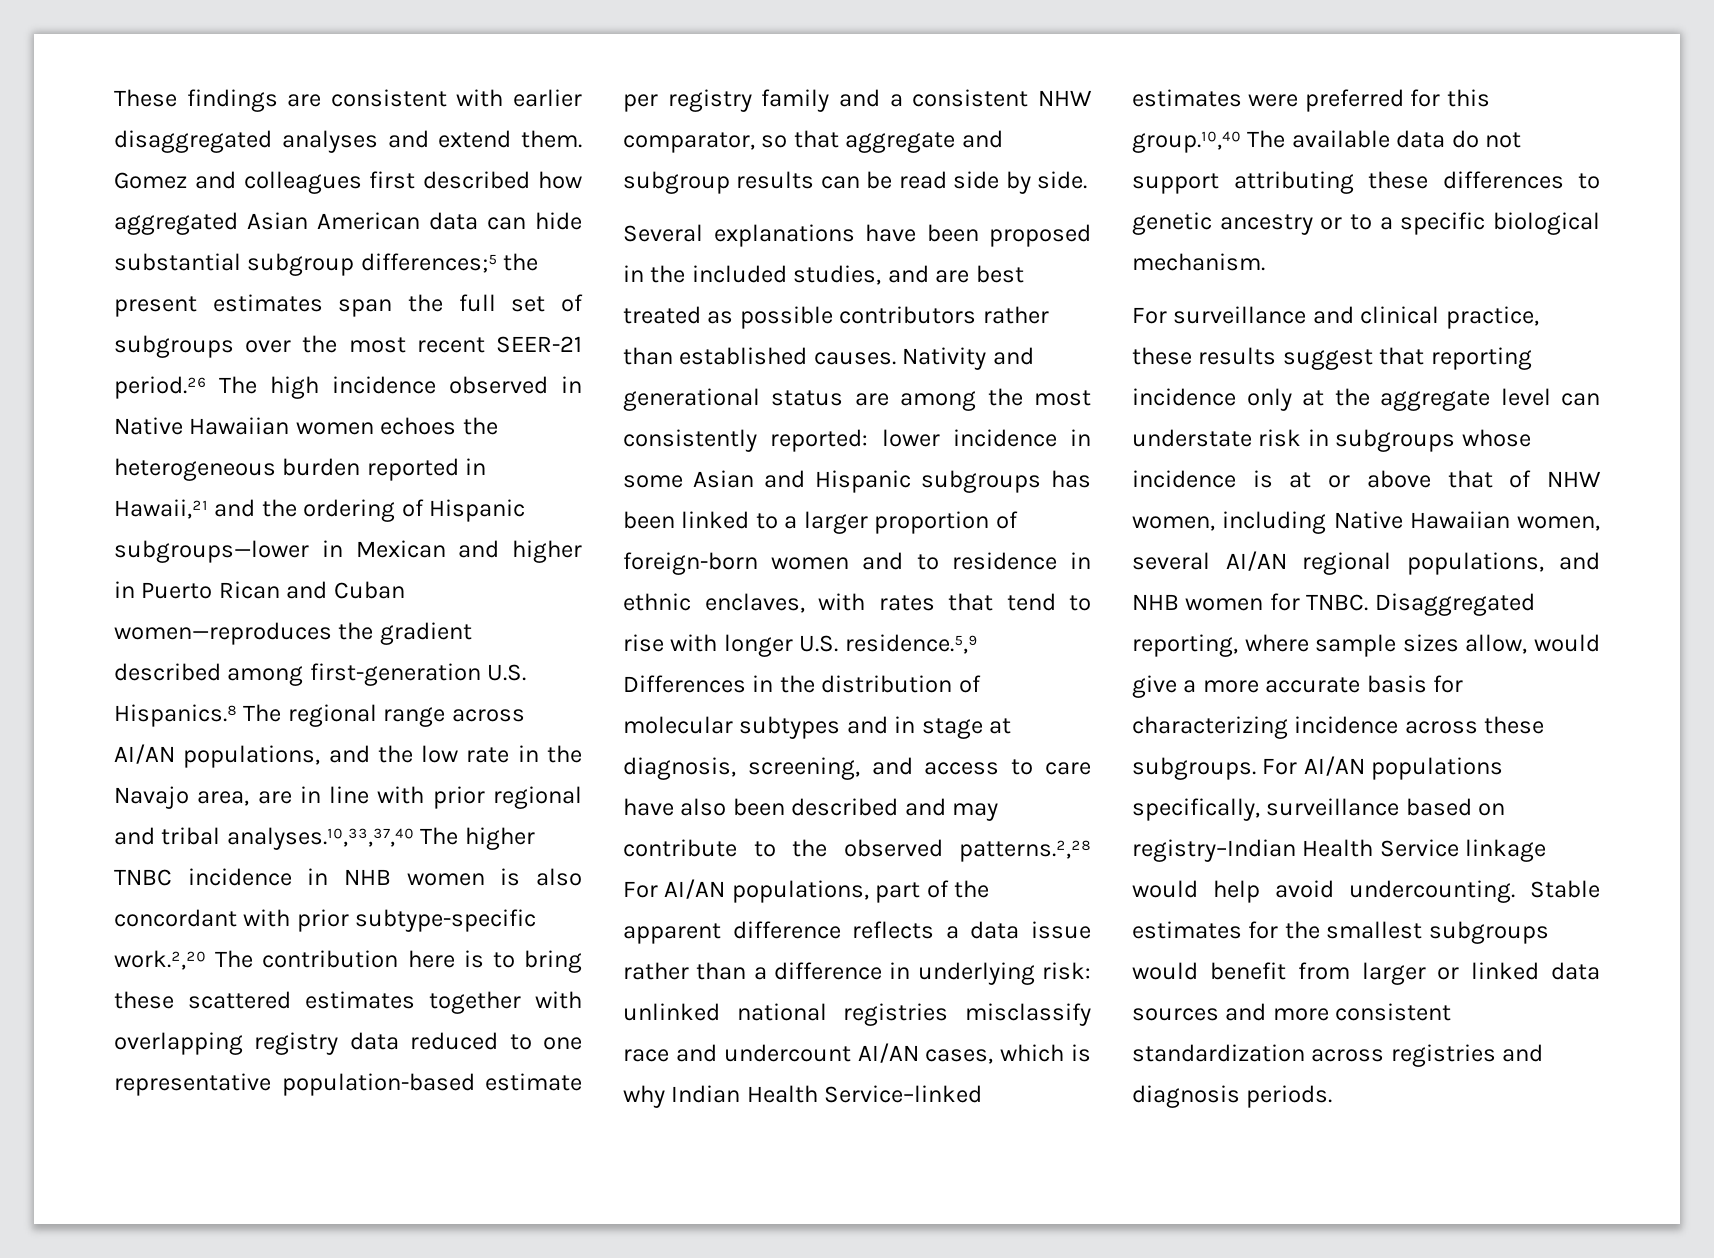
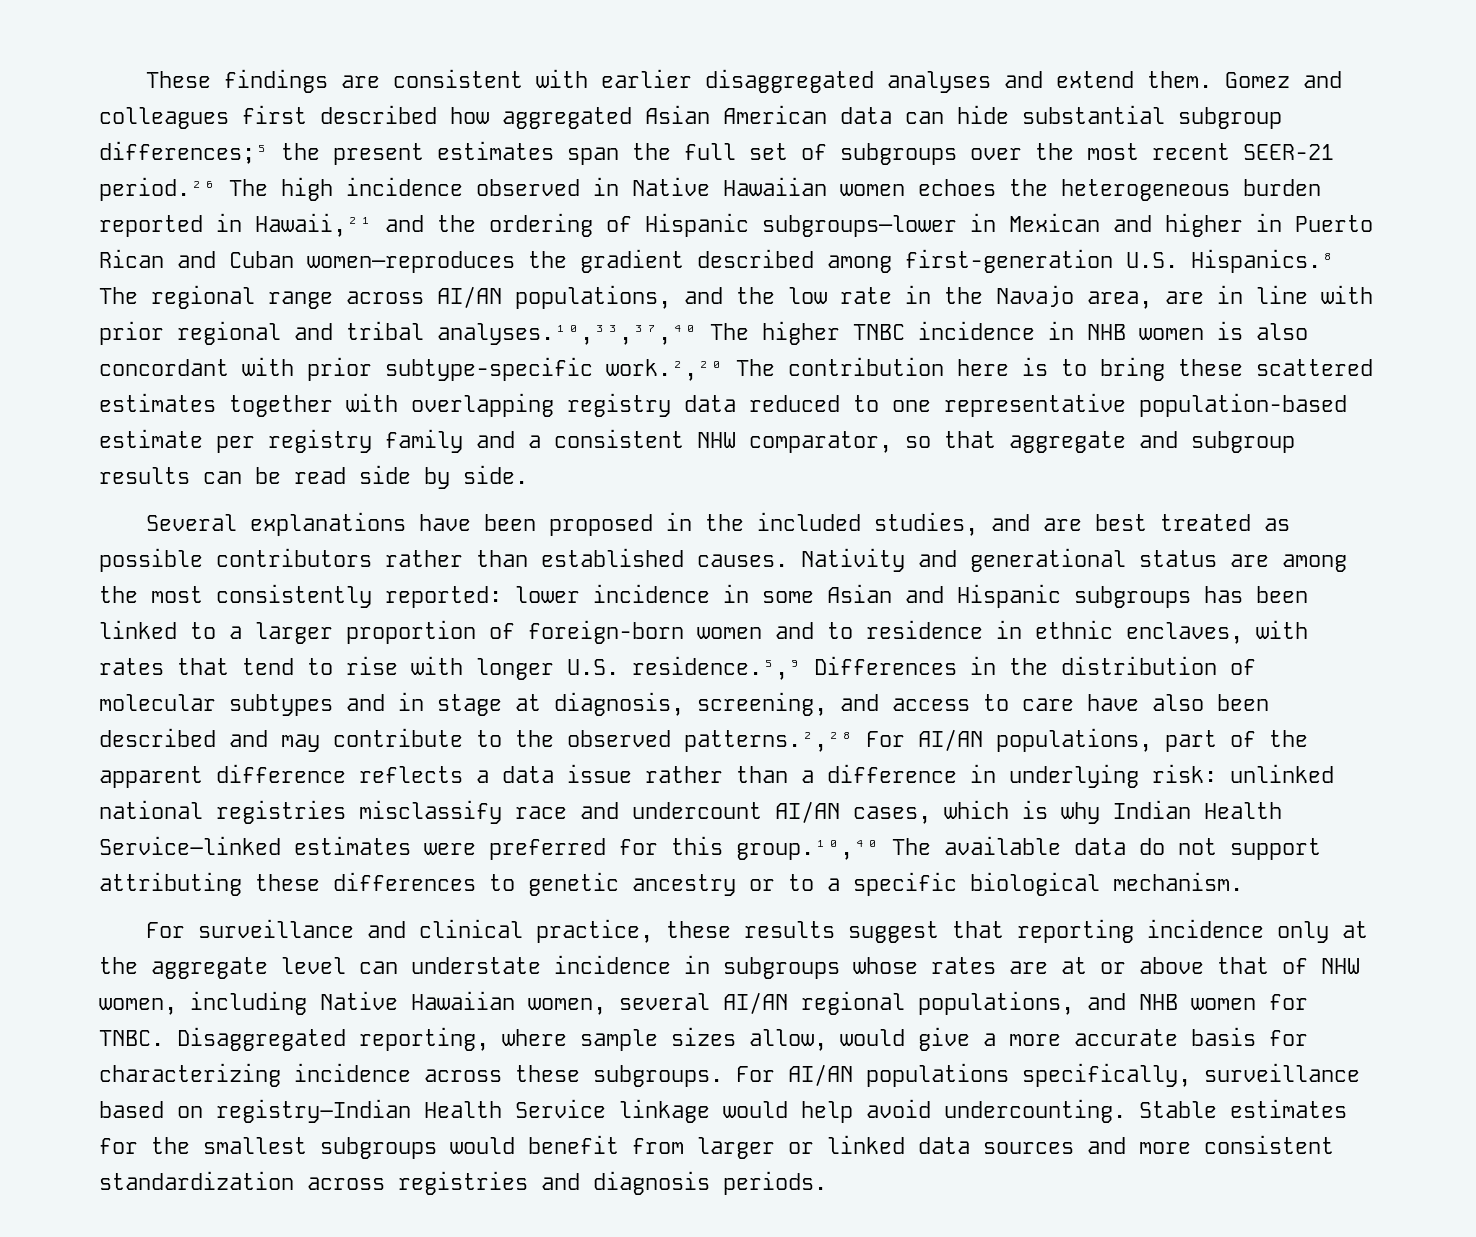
- For surveillance and clinical practice, these results suggest that reporting incidence only at the aggregate level can understate risk in subgroups whose incidence is at or above that of NHW women, including Native Hawaiian women, several AI/AN regional populations, and NHB women for TNBC.
+ For surveillance and clinical practice, these results suggest that reporting incidence only at the aggregate level can understate incidence in subgroups whose rates are at or above that of NHW women, including Native Hawaiian women, several AI/AN regional populations, and NHB women for TNBC.

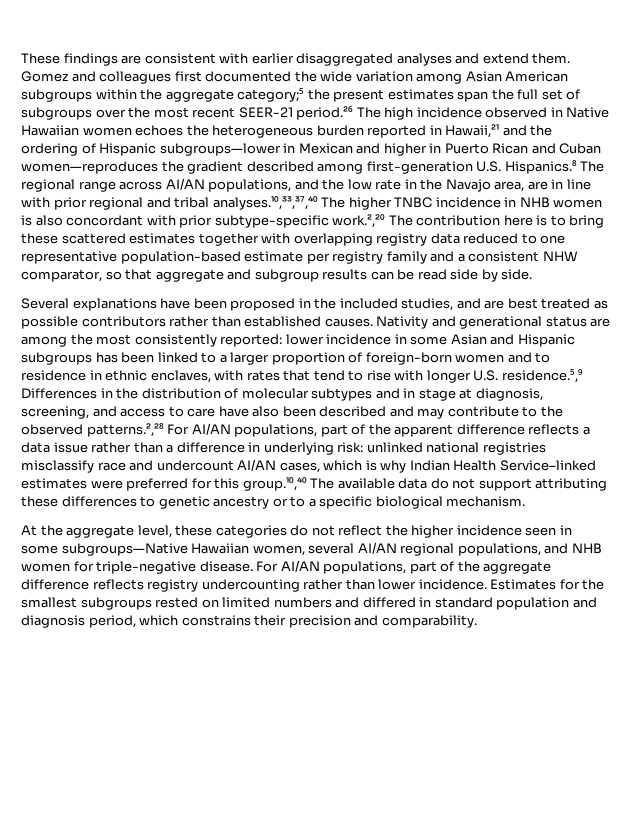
- Gomez and colleagues first described how aggregated Asian American data can hide substantial subgroup differences;⁵ the present estimates span the full set of subgroups over the most recent SEER-21 period.²⁶ The high incidence observed in Native Hawaiian women echoes the heterogeneous burden reported in Hawaii,²¹ and the ordering of Hispanic subgroups—lower in Mexican and higher in Puerto Rican and Cuban women—reproduces the gradient described among first-generation U.S. Hispanics.⁸ The regional range across AI/AN populations, and the low rate in the Navajo area, are in line with prior regional and tribal analyses.¹⁰,³³,³⁷,⁴⁰ The higher TNBC incidence in NHB women is also concordant with prior subtype-specific work.²,²⁰ The contribution here is to bring these scattered estimates together with overlapping registry data reduced to one representative population-based estimate per registry family and a consistent NHW comparator, so that aggregate and subgroup results can be read side by side.
+ Gomez and colleagues first documented the wide variation among Asian American subgroups within the aggregate category;⁵ the present estimates span the full set of subgroups over the most recent SEER-21 period.²⁶ The high incidence observed in Native Hawaiian women echoes the heterogeneous burden reported in Hawaii,²¹ and the ordering of Hispanic subgroups—lower in Mexican and higher in Puerto Rican and Cuban women—reproduces the gradient described among first-generation U.S. Hispanics.⁸ The regional range across AI/AN populations, and the low rate in the Navajo area, are in line with prior regional and tribal analyses.¹⁰,³³,³⁷,⁴⁰ The higher TNBC incidence in NHB women is also concordant with prior subtype-specific work.²,²⁰ The contribution here is to bring these scattered estimates together with overlapping registry data reduced to one representative population-based estimate per registry family and a consistent NHW comparator, so that aggregate and subgroup results can be read side by side.
- For surveillance and clinical practice, these results suggest that reporting incidence only at the aggregate level can understate incidence in subgroups whose rates are at or above that of NHW women, including Native Hawaiian women, several AI/AN regional populations, and NHB women for TNBC. Disaggregated reporting, where sample sizes allow, would give a more accurate basis for characterizing incidence across these subgroups. For AI/AN populations specifically, surveillance based on registry–Indian Health Service linkage would help avoid undercounting. Stable estimates for the smallest subgroups would benefit from larger or linked data sources and more consistent standardization across registries and diagnosis periods.
+ At the aggregate level, these categories do not reflect the higher incidence seen in some subgroups—Native Hawaiian women, several AI/AN regional populations, and NHB women for triple-negative disease. For AI/AN populations, part of the aggregate difference reflects registry undercounting rather than lower incidence. Estimates for the smallest subgroups rested on limited numbers and differed in standard population and diagnosis period, which constrains their precision and comparability.

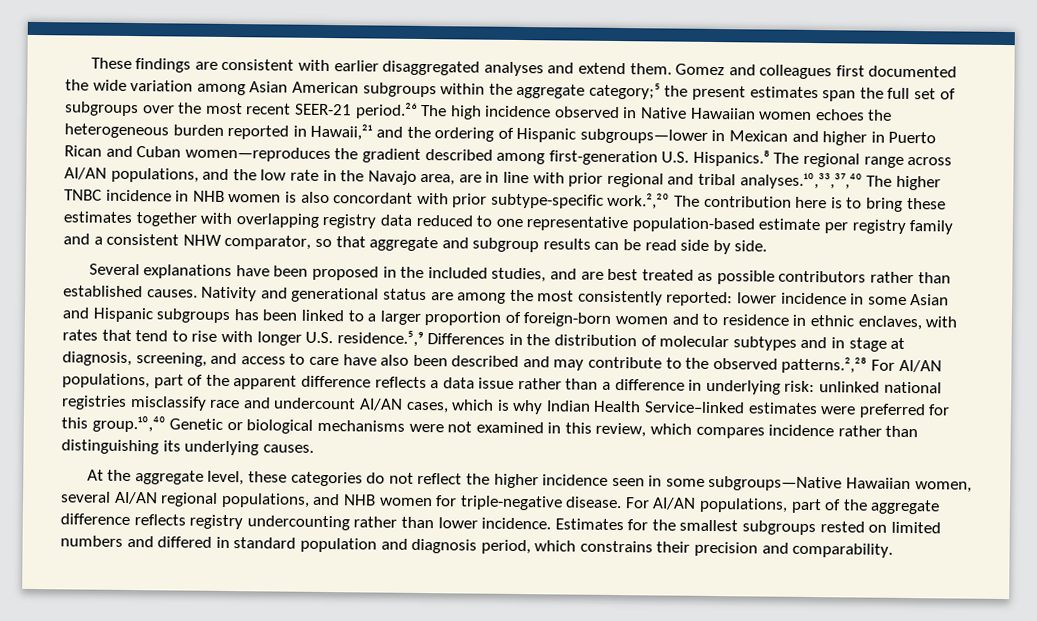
- Gomez and colleagues first documented the wide variation among Asian American subgroups within the aggregate category;⁵ the present estimates span the full set of subgroups over the most recent SEER-21 period.²⁶ The high incidence observed in Native Hawaiian women echoes the heterogeneous burden reported in Hawaii,²¹ and the ordering of Hispanic subgroups—lower in Mexican and higher in Puerto Rican and Cuban women—reproduces the gradient described among first-generation U.S. Hispanics.⁸ The regional range across AI/AN populations, and the low rate in the Navajo area, are in line with prior regional and tribal analyses.¹⁰,³³,³⁷,⁴⁰ The higher TNBC incidence in NHB women is also concordant with prior subtype-specific work.²,²⁰ The contribution here is to bring these scattered estimates together with overlapping registry data reduced to one representative population-based estimate per registry family and a consistent NHW comparator, so that aggregate and subgroup results can be read side by side.
+ Gomez and colleagues first documented the wide variation among Asian American subgroups within the aggregate category;⁵ the present estimates span the full set of subgroups over the most recent SEER-21 period.²⁶ The high incidence observed in Native Hawaiian women echoes the heterogeneous burden reported in Hawaii,²¹ and the ordering of Hispanic subgroups—lower in Mexican and higher in Puerto Rican and Cuban women—reproduces the gradient described among first-generation U.S. Hispanics.⁸ The regional range across AI/AN populations, and the low rate in the Navajo area, are in line with prior regional and tribal analyses.¹⁰,³³,³⁷,⁴⁰ The higher TNBC incidence in NHB women is also concordant with prior subtype-specific work.²,²⁰ The contribution here is to bring these estimates together with overlapping registry data reduced to one representative population-based estimate per registry family and a consistent NHW comparator, so that aggregate and subgroup results can be read side by side.
- unlinked national registries misclassify race and undercount AI/AN cases, which is why Indian Health Service–linked estimates were preferred for this group.¹⁰,⁴⁰ The available data do not support attributing these differences to genetic ancestry or to a specific biological mechanism.
+ unlinked national registries misclassify race and undercount AI/AN cases, which is why Indian Health Service–linked estimates were preferred for this group.¹⁰,⁴⁰ Genetic or biological mechanisms were not examined in this review, which compares incidence rather than distinguishing its underlying causes.

